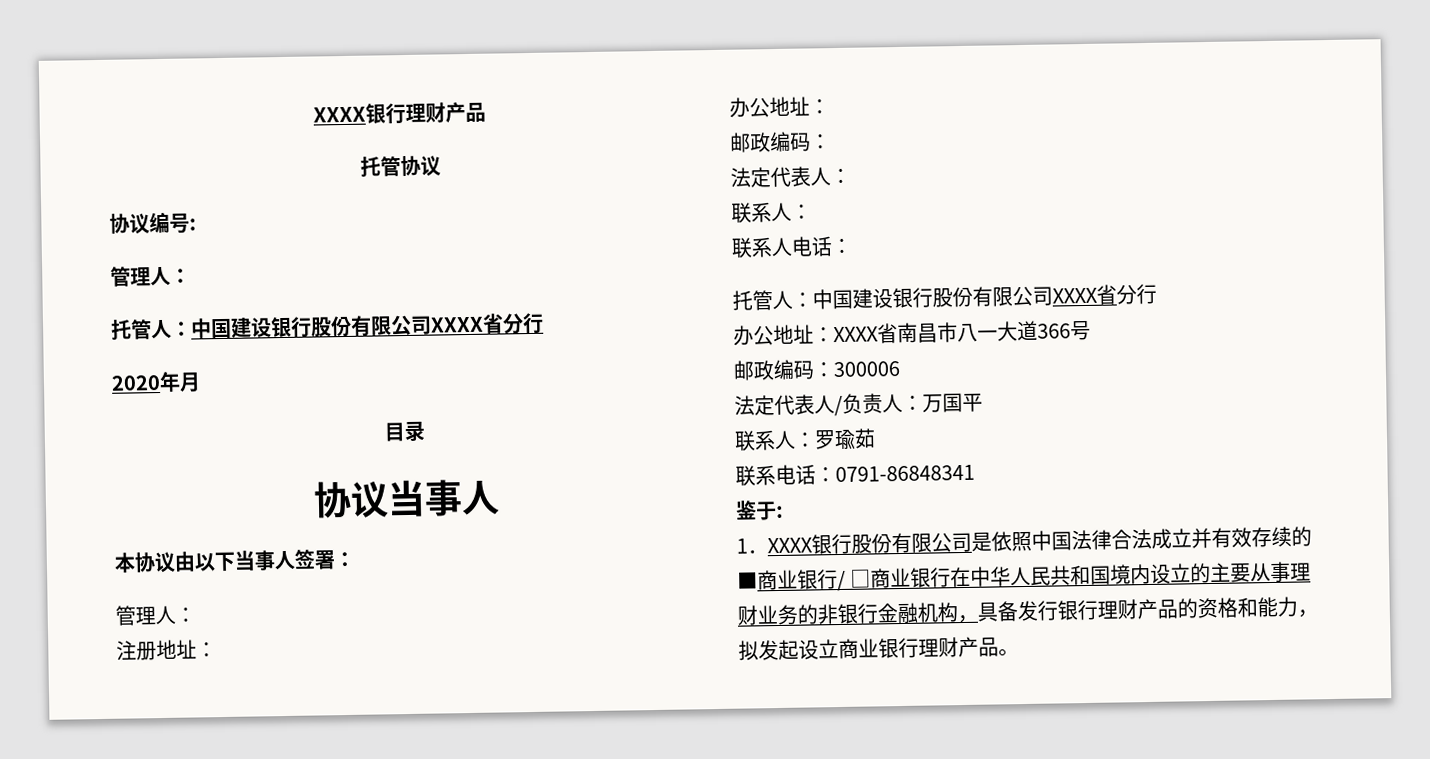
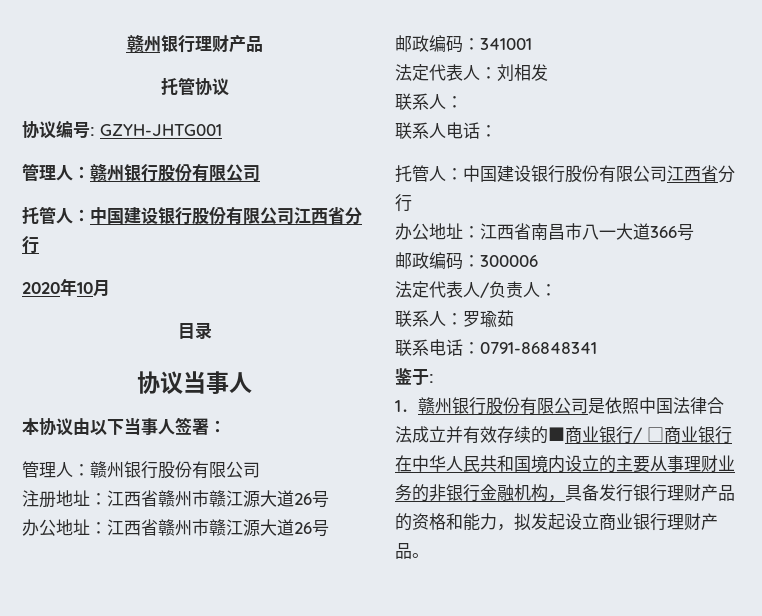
- XXXX银行理财产品
+ 赣州银行理财产品
- 协议编号:
- 管理人：
- 托管人：中国建设银行股份有限公司XXXX省分行
+ 协议编号: GZYH-JHTG001
+ 管理人：赣州银行股份有限公司
+ 托管人：中国建设银行股份有限公司江西省分行
- 2020年月
+ 2020年10月
  本协议由以下当事人签署：
- 管理人：
- 注册地址：
- 办公地址：
- 邮政编码：
+ 管理人：赣州银行股份有限公司
+ 注册地址：江西省赣州市赣江源大道26号
+ 办公地址：江西省赣州市赣江源大道26号
+ 邮政编码：341001
- 法定代表人：
+ 法定代表人：刘相发
  联系人电话：
- 托管人：中国建设银行股份有限公司XXXX省分行
+ 托管人：中国建设银行股份有限公司江西省分行
- 办公地址：XXXX省南昌市八一大道366号
+ 办公地址：江西省南昌市八一大道366号
- 法定代表人/负责人：万国平
+ 法定代表人/负责人：
- 1．XXXX银行股份有限公司是依照中国法律合法成立并有效存续的■商业银行/ □商业银行在中华人民共和国境内设立的主要从事理财业务的非银行金融机构，具备发行银行理财产品的资格和能力，拟发起设立商业银行理财产品。
+ 1．赣州银行股份有限公司是依照中国法律合法成立并有效存续的■商业银行/ □商业银行在中华人民共和国境内设立的主要从事理财业务的非银行金融机构，具备发行银行理财产品的资格和能力，拟发起设立商业银行理财产品。

